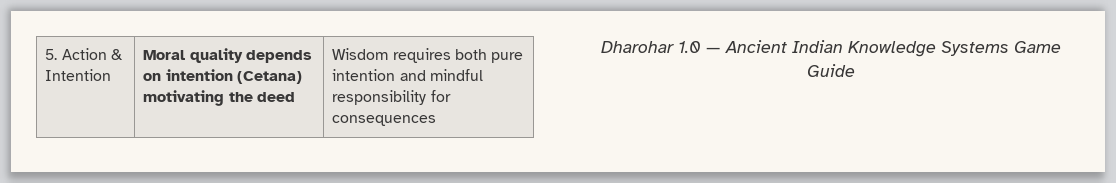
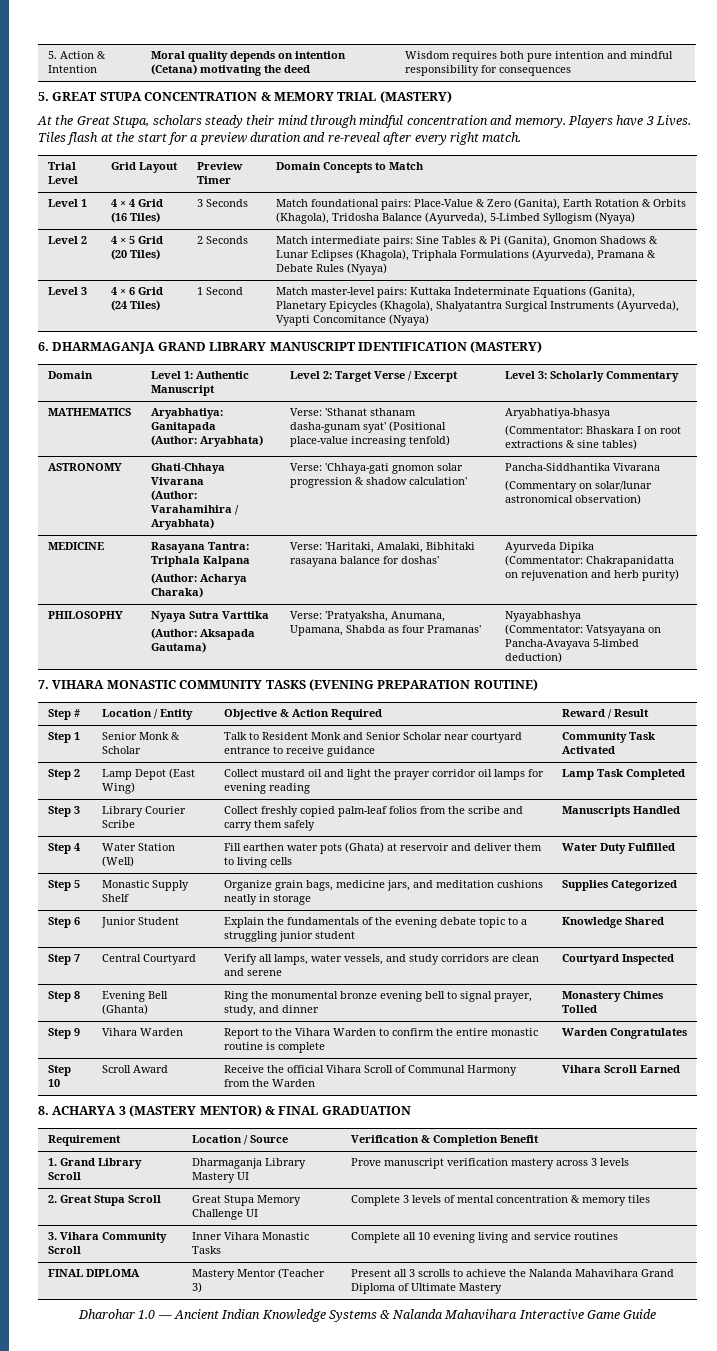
+ 5. GREAT STUPA CONCENTRATION & MEMORY TRIAL (MASTERY)
+ At the Great Stupa, scholars steady their mind through mindful concentration and memory. Players have 3 Lives. Tiles flash at the start for a preview duration and re-reveal after every right match.
+ Trial Level | Grid Layout | Preview Timer | Domain Concepts to Match
+ Level 1 | 4 × 4 Grid (16 Tiles) | 3 Seconds | Match foundational pairs: Place-Value & Zero (Ganita), Earth Rotation & Orbits (Khagola), Tridosha Balance (Ayurveda), 5-Limbed Syllogism (Nyaya)
+ Level 2 | 4 × 5 Grid (20 Tiles) | 2 Seconds | Match intermediate pairs: Sine Tables & Pi (Ganita), Gnomon Shadows & Lunar Eclipses (Khagola), Triphala Formulations (Ayurveda), Pramana & Debate Rules (Nyaya)
+ Level 3 | 4 × 6 Grid (24 Tiles) | 1 Second | Match master-level pairs: Kuttaka Indeterminate Equations (Ganita), Planetary Epicycles (Khagola), Shalyatantra Surgical Instruments (Ayurveda), Vyapti Concomitance (Nyaya)
+ 6. DHARMAGANJA GRAND LIBRARY MANUSCRIPT IDENTIFICATION (MASTERY)
+ Domain | Level 1: Authentic Manuscript | Level 2: Target Verse / Excerpt | Level 3: Scholarly Commentary
+ MATHEMATICS | Aryabhatiya: Ganitapada
+ (Author: Aryabhata) | Verse: 'Sthanat sthanam dasha-gunam syat' (Positional place-value increasing tenfold) | Aryabhatiya-bhasya
+ (Commentator: Bhaskara I on root extractions & sine tables)
+ ASTRONOMY | Ghati-Chhaya Vivarana
+ (Author: Varahamihira / Aryabhata) | Verse: 'Chhaya-gati gnomon solar progression & shadow calculation' | Pancha-Siddhantika Vivarana
+ (Commentary on solar/lunar astronomical observation)
+ MEDICINE | Rasayana Tantra: Triphala Kalpana
+ (Author: Acharya Charaka) | Verse: 'Haritaki, Amalaki, Bibhitaki rasayana balance for doshas' | Ayurveda Dipika
+ (Commentator: Chakrapanidatta on rejuvenation and herb purity)
+ PHILOSOPHY | Nyaya Sutra Varttika
+ (Author: Aksapada Gautama) | Verse: 'Pratyaksha, Anumana, Upamana, Shabda as four Pramanas' | Nyayabhashya
+ (Commentator: Vatsyayana on Pancha-Avayava 5-limbed deduction)
+ 7. VIHARA MONASTIC COMMUNITY TASKS (EVENING PREPARATION ROUTINE)
+ Step # | Location / Entity | Objective & Action Required | Reward / Result
+ Step 1 | Senior Monk & Scholar | Talk to Resident Monk and Senior Scholar near courtyard entrance to receive guidance | Community Task Activated
+ Step 2 | Lamp Depot (East Wing) | Collect mustard oil and light the prayer corridor oil lamps for evening reading | Lamp Task Completed
+ Step 3 | Library Courier Scribe | Collect freshly copied palm-leaf folios from the scribe and carry them safely | Manuscripts Handled
+ Step 4 | Water Station (Well) | Fill earthen water pots (Ghata) at reservoir and deliver them to living cells | Water Duty Fulfilled
+ Step 5 | Monastic Supply Shelf | Organize grain bags, medicine jars, and meditation cushions neatly in storage | Supplies Categorized
+ Step 6 | Junior Student | Explain the fundamentals of the evening debate topic to a struggling junior student | Knowledge Shared
+ Step 7 | Central Courtyard | Verify all lamps, water vessels, and study corridors are clean and serene | Courtyard Inspected
+ Step 8 | Evening Bell (Ghanta) | Ring the monumental bronze evening bell to signal prayer, study, and dinner | Monastery Chimes Tolled
+ Step 9 | Vihara Warden | Report to the Vihara Warden to confirm the entire monastic routine is complete | Warden Congratulates
+ Step 10 | Scroll Award | Receive the official Vihara Scroll of Communal Harmony from the Warden | Vihara Scroll Earned
+ 8. ACHARYA 3 (MASTERY MENTOR) & FINAL GRADUATION
+ Requirement | Location / Source | Verification & Completion Benefit
+ 1. Grand Library Scroll | Dharmaganja Library Mastery UI | Prove manuscript verification mastery across 3 levels
+ 2. Great Stupa Scroll | Great Stupa Memory Challenge UI | Complete 3 levels of mental concentration & memory tiles
+ 3. Vihara Community Scroll | Inner Vihara Monastic Tasks | Complete all 10 evening living and service routines
+ FINAL DIPLOMA | Mastery Mentor (Teacher 3) | Present all 3 scrolls to achieve the Nalanda Mahavihara Grand Diploma of Ultimate Mastery
- Dharohar 1.0 — Ancient Indian Knowledge Systems Game Guide
+ Dharohar 1.0 — Ancient Indian Knowledge Systems & Nalanda Mahavihara Interactive Game Guide

